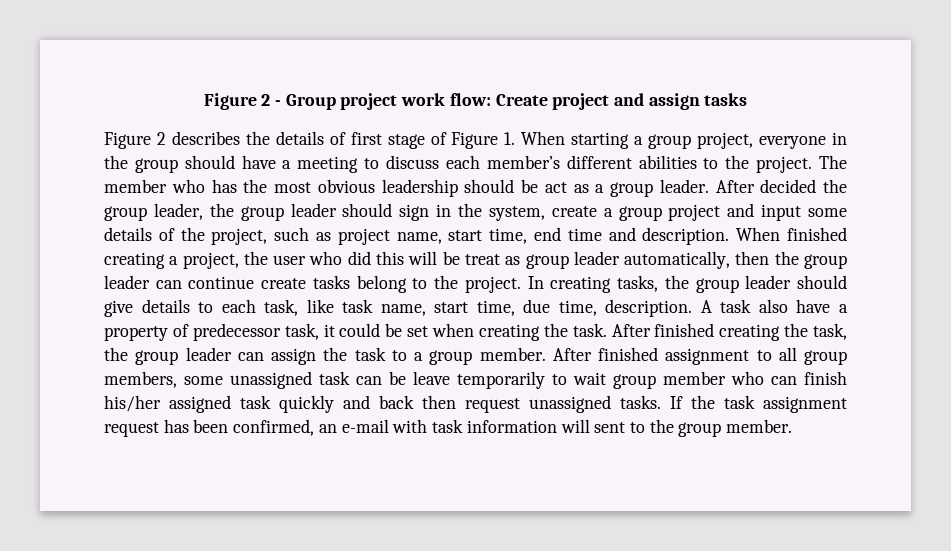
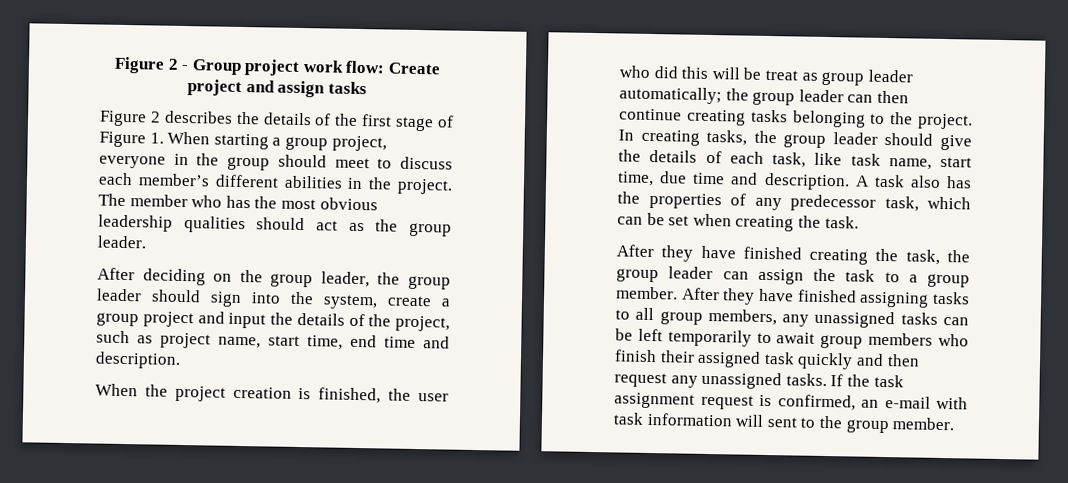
- Figure 2 describes the details of first stage of Figure 1. When starting a group project, everyone in the group should have a meeting to discuss each member’s different abilities to the project.
+ Figure 2 describes the details of the first stage of Figure 1. When starting a group project, everyone in the group should meet to discuss each member’s different abilities in the project.
- The member who has the most obvious leadership should be act as a group leader. After decided the group leader, the group leader should sign in the system, create a group project and input some details of the project, such as project name, start time, end time and description. When finished creating a project, the user who did this will be treat as group leader automatically, then the group leader can continue create tasks belong to the project.
+ The member who has the most obvious leadership qualities should act as the group leader.
+ After deciding on the group leader, the group leader should sign into the system, create a group project and input the details of the project, such as project name, start time, end time and description.
+ When the project creation is finished, the user who did this will be treat as group leader automatically; the group leader can then continue creating tasks belonging to the project.
- In creating tasks, the group leader should give details to each task, like task name, start time, due time, description.
+ In creating tasks, the group leader should give the details of each task, like task name, start time, due time and description.
- A task also have a property of predecessor task, it could be set when creating the task. After finished creating the task, the group leader can assign the task to a group member.
+ A task also has the properties of any predecessor task, which can be set when creating the task.
+ After they have finished creating the task, the group leader can assign the task to a group member.
- After finished assignment to all group members, some unassigned task can be leave temporarily to wait group member who can finish his/her assigned task quickly and back then request unassigned tasks.
+ After they have finished assigning tasks to all group members, any unassigned tasks can be left temporarily to await group members who finish their assigned task quickly and then request any unassigned tasks.
- If the task assignment request has been confirmed, an e-mail with task information will sent to the group member.
+ If the task assignment request is confirmed, an e-mail with task information will sent to the group member.

